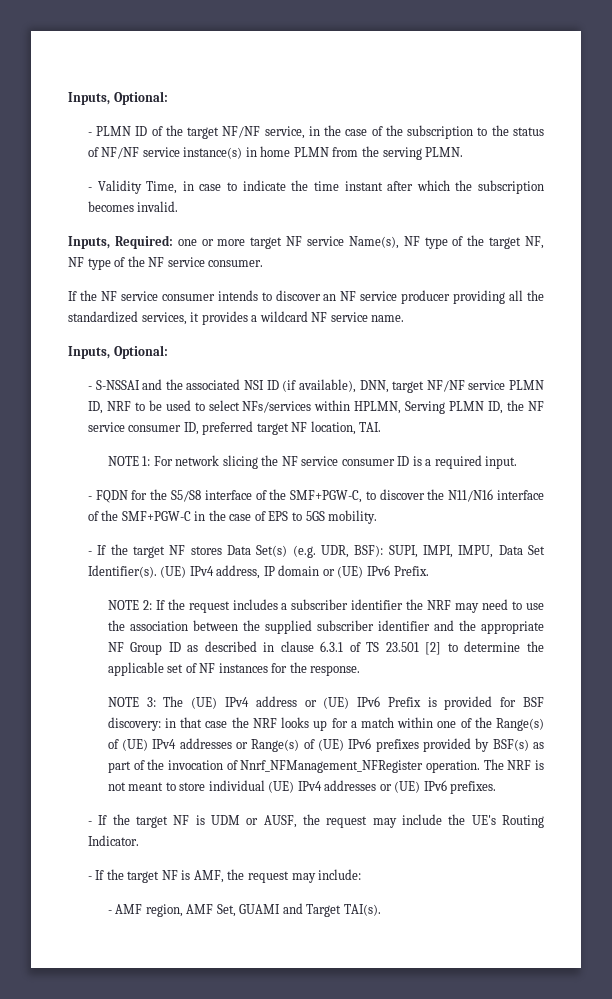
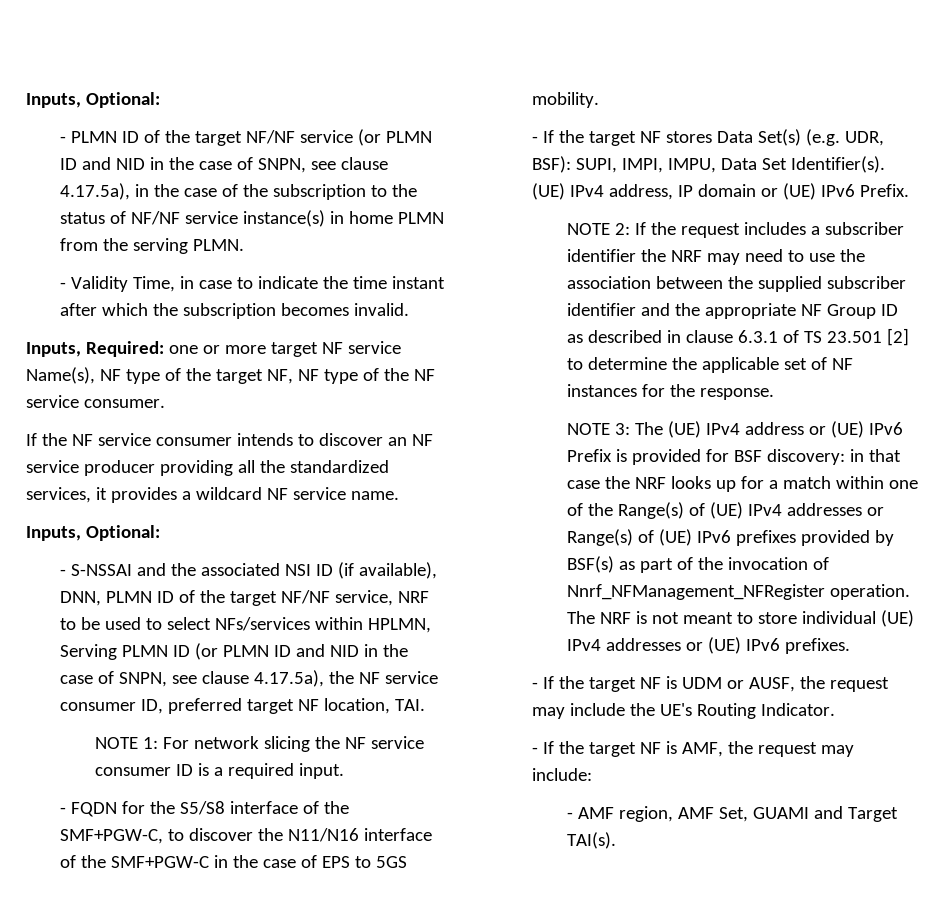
- - PLMN ID of the target NF/NF service, in the case of the subscription to the status of NF/NF service instance(s) in home PLMN from the serving PLMN.
+ - PLMN ID of the target NF/NF service (or PLMN ID and NID in the case of SNPN, see clause 4.17.5a), in the case of the subscription to the status of NF/NF service instance(s) in home PLMN from the serving PLMN.
- - S-NSSAI and the associated NSI ID (if available), DNN, target NF/NF service PLMN ID, NRF to be used to select NFs/services within HPLMN, Serving PLMN ID, the NF service consumer ID, preferred target NF location, TAI.
+ - S-NSSAI and the associated NSI ID (if available), DNN, PLMN ID of the target NF/NF service, NRF to be used to select NFs/services within HPLMN, Serving PLMN ID (or PLMN ID and NID in the case of SNPN, see clause 4.17.5a), the NF service consumer ID, preferred target NF location, TAI.

